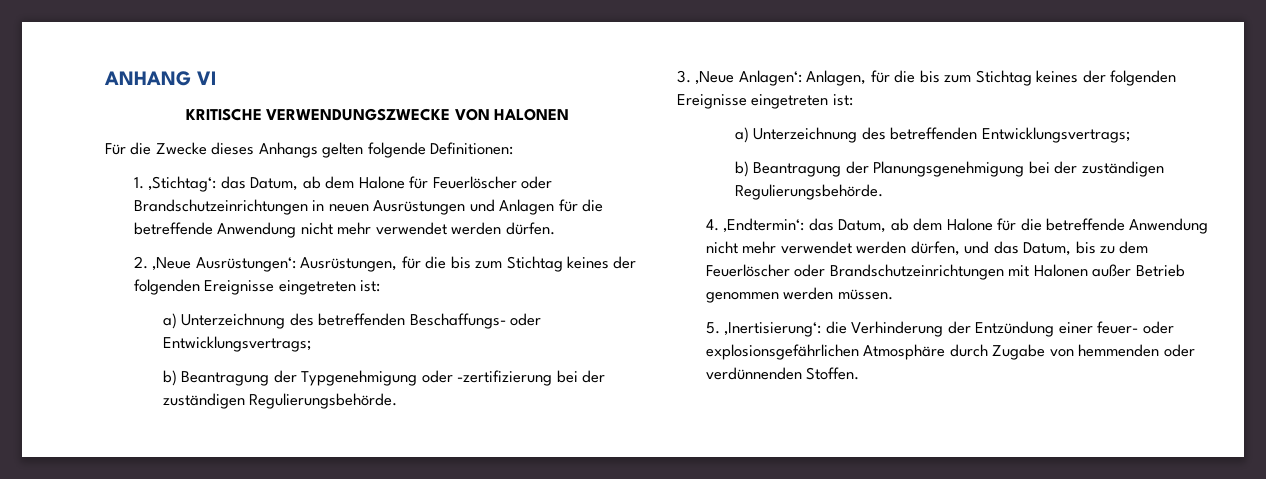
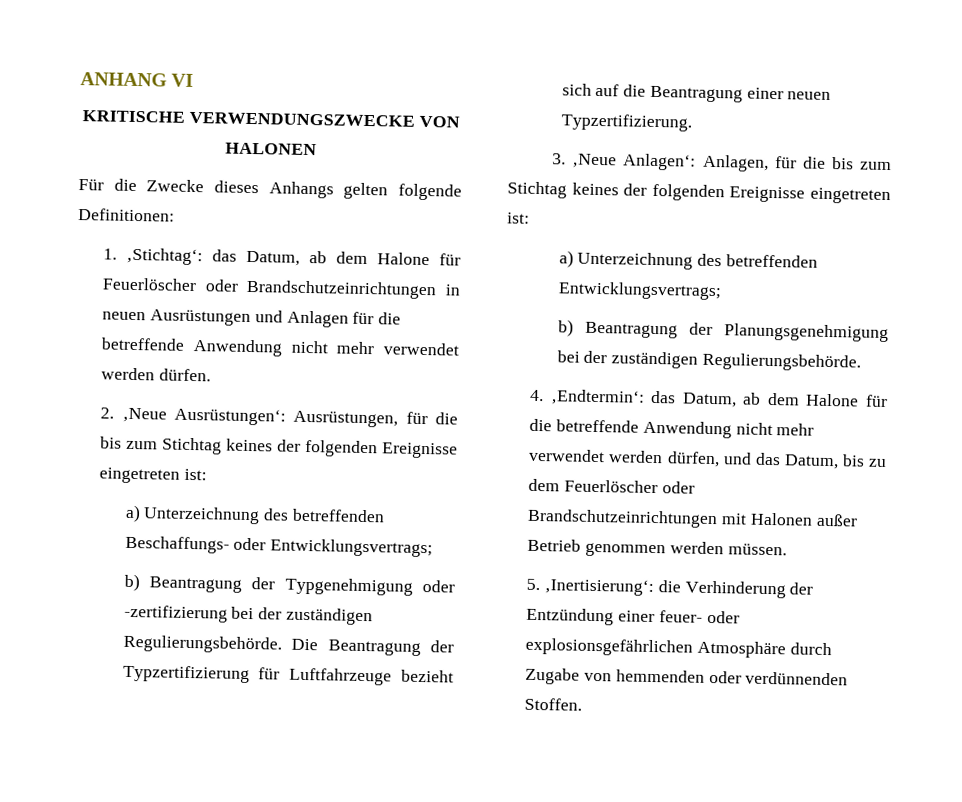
+ Die Beantragung der Typzertifizierung für Luftfahrzeuge bezieht sich auf die Beantragung einer neuen Typzertifizierung.

